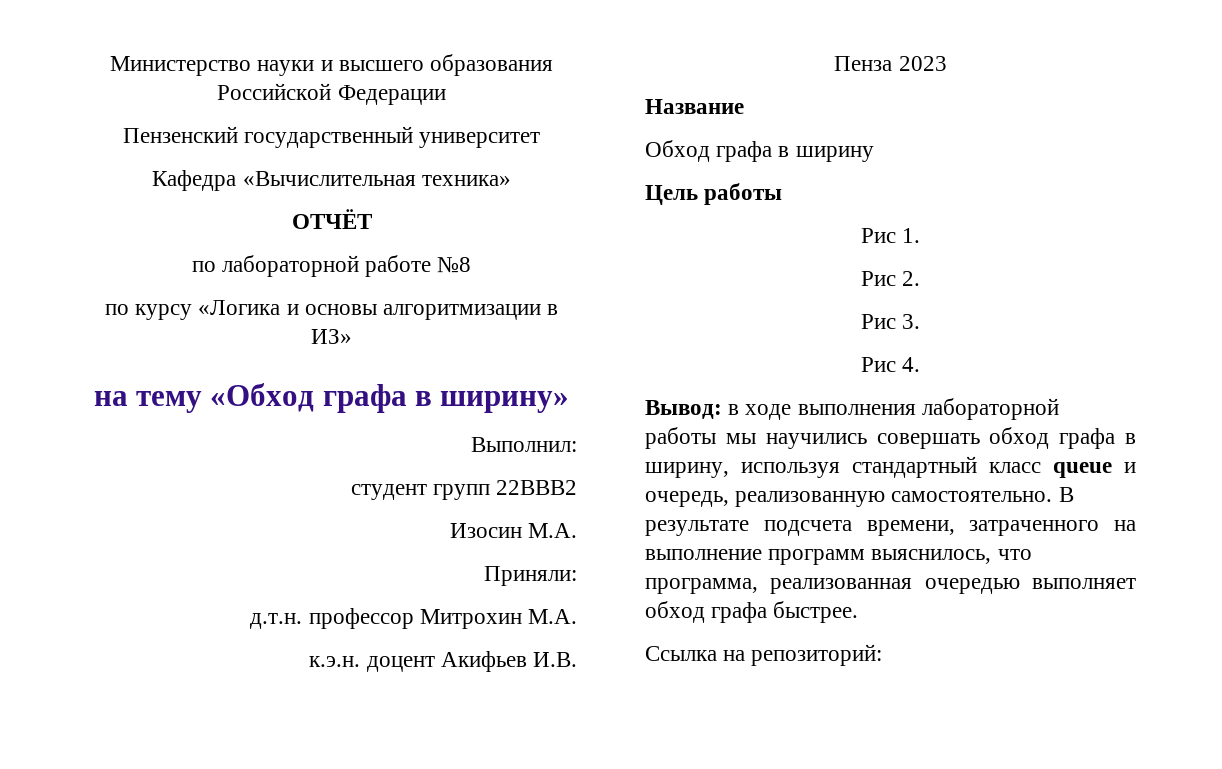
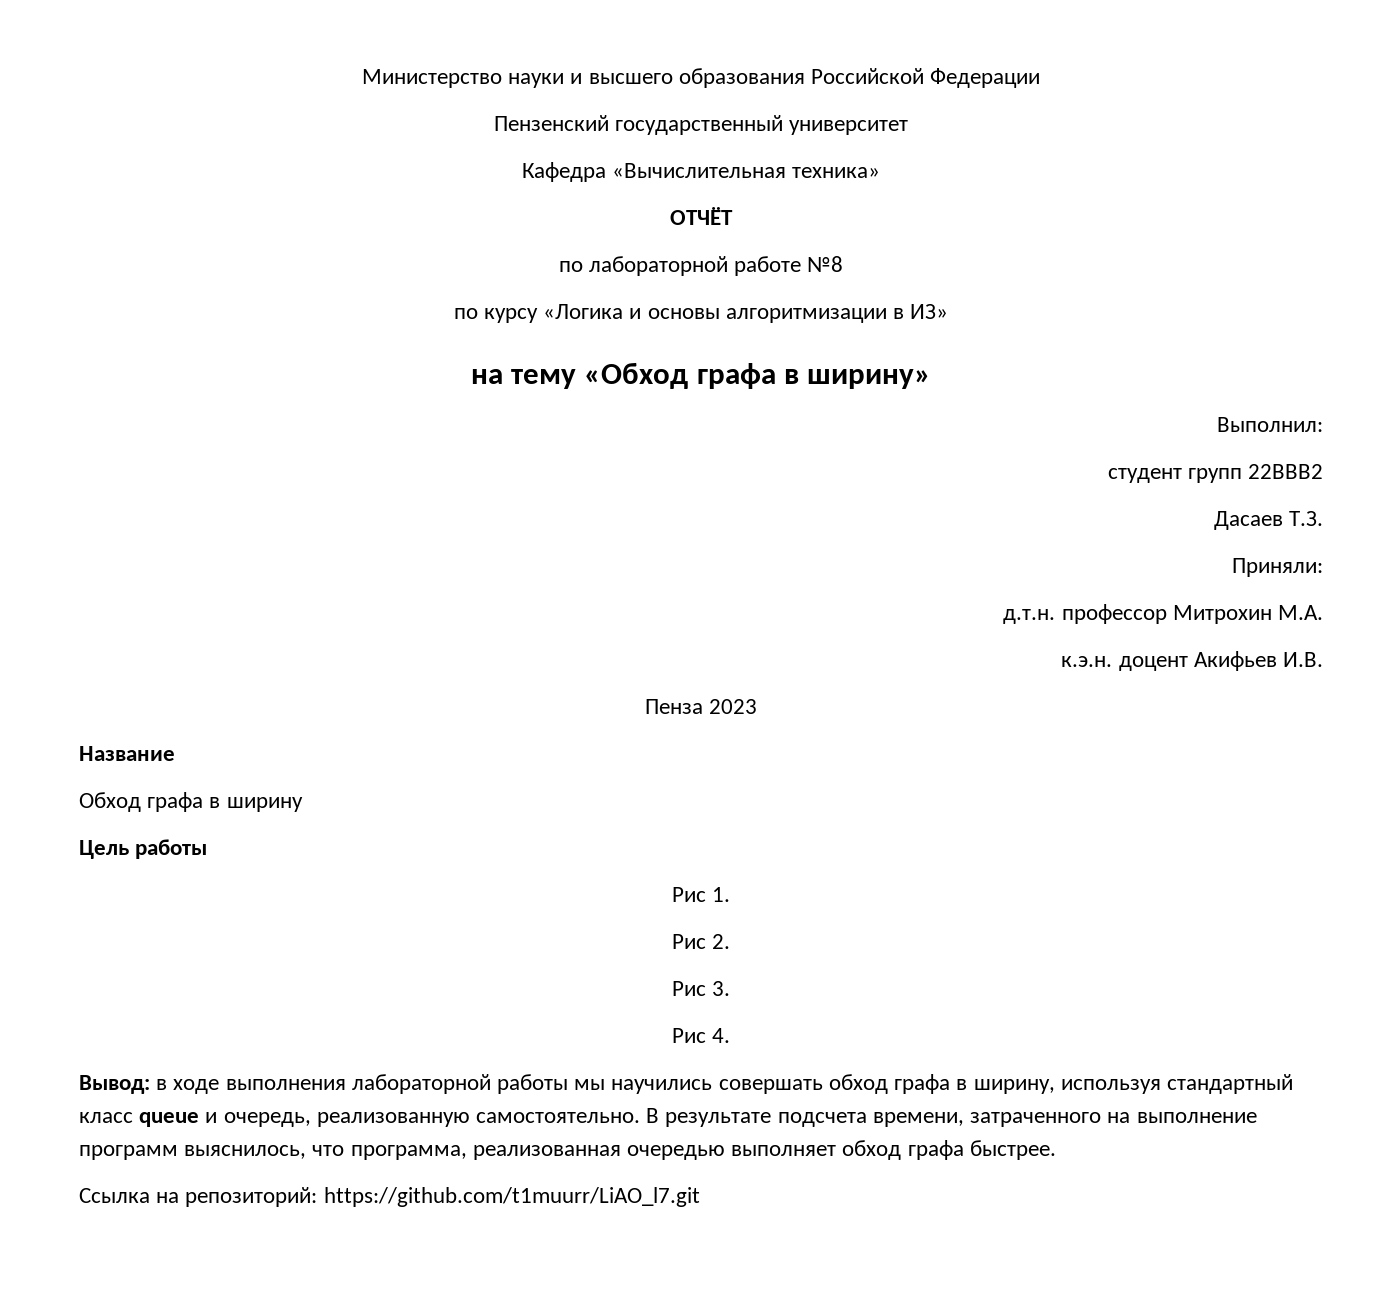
- Изосин М.А.
+ Дасаев Т.З.
- Ссылка на репозиторий:
+ Ссылка на репозиторий: https://github.com/t1muurr/LiAO_l7.git

